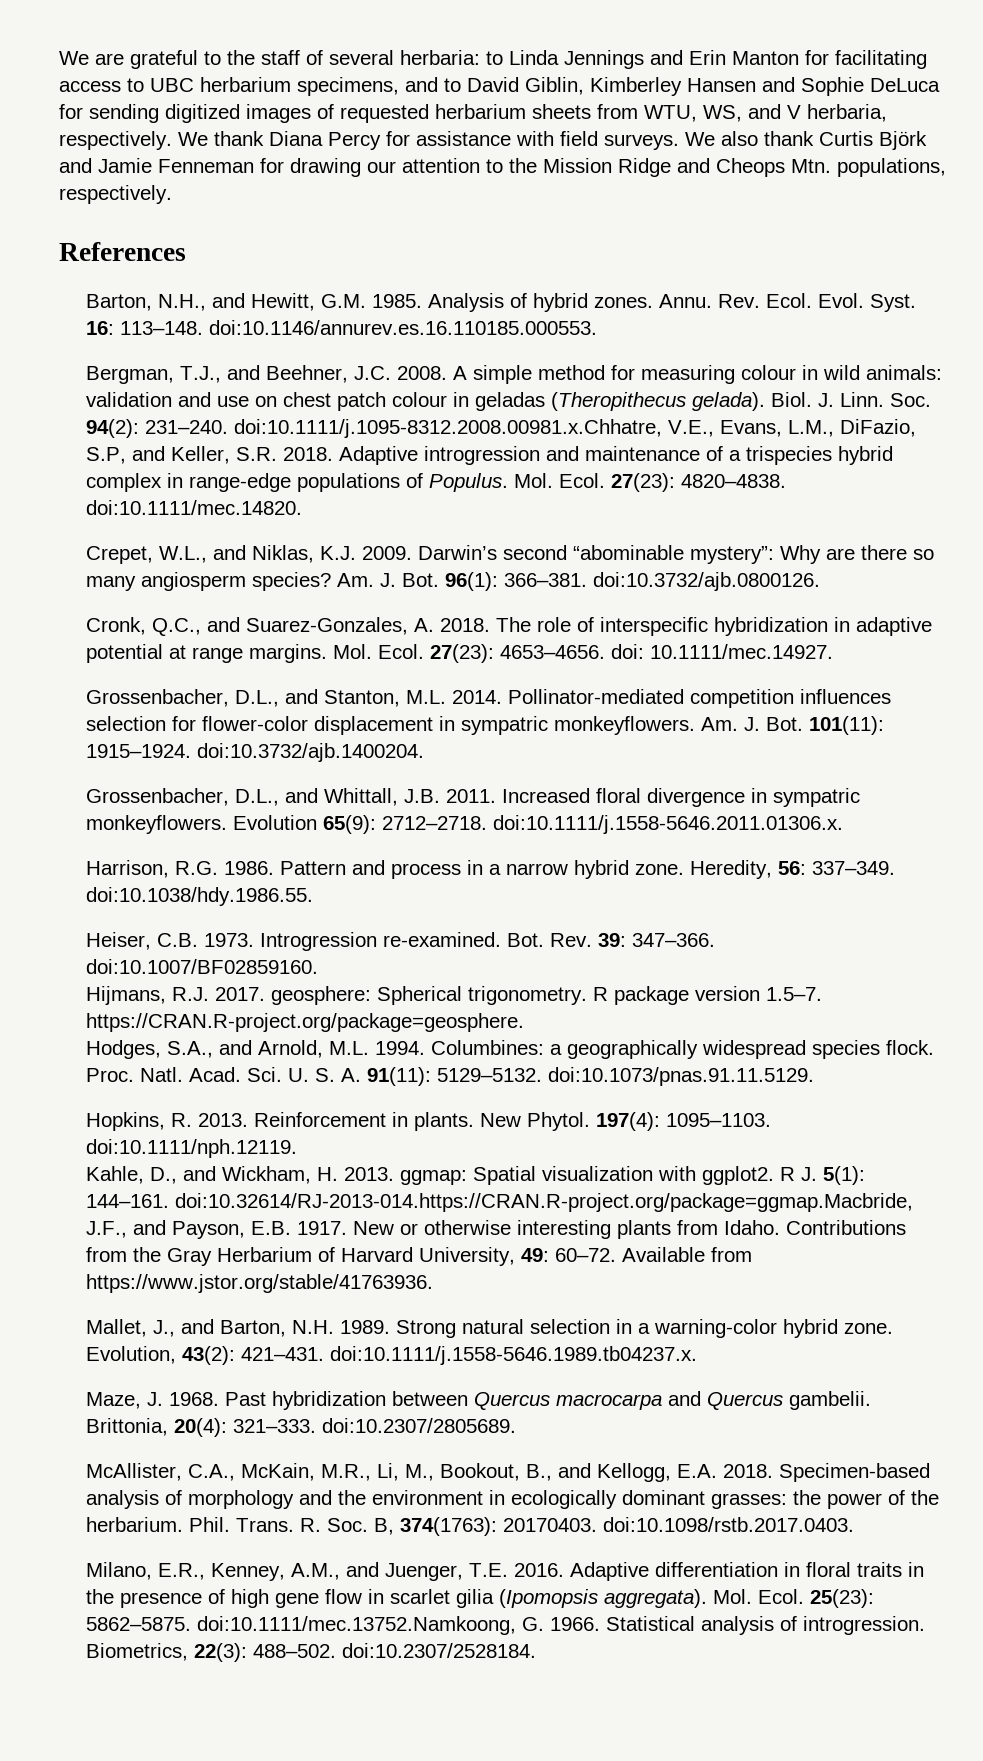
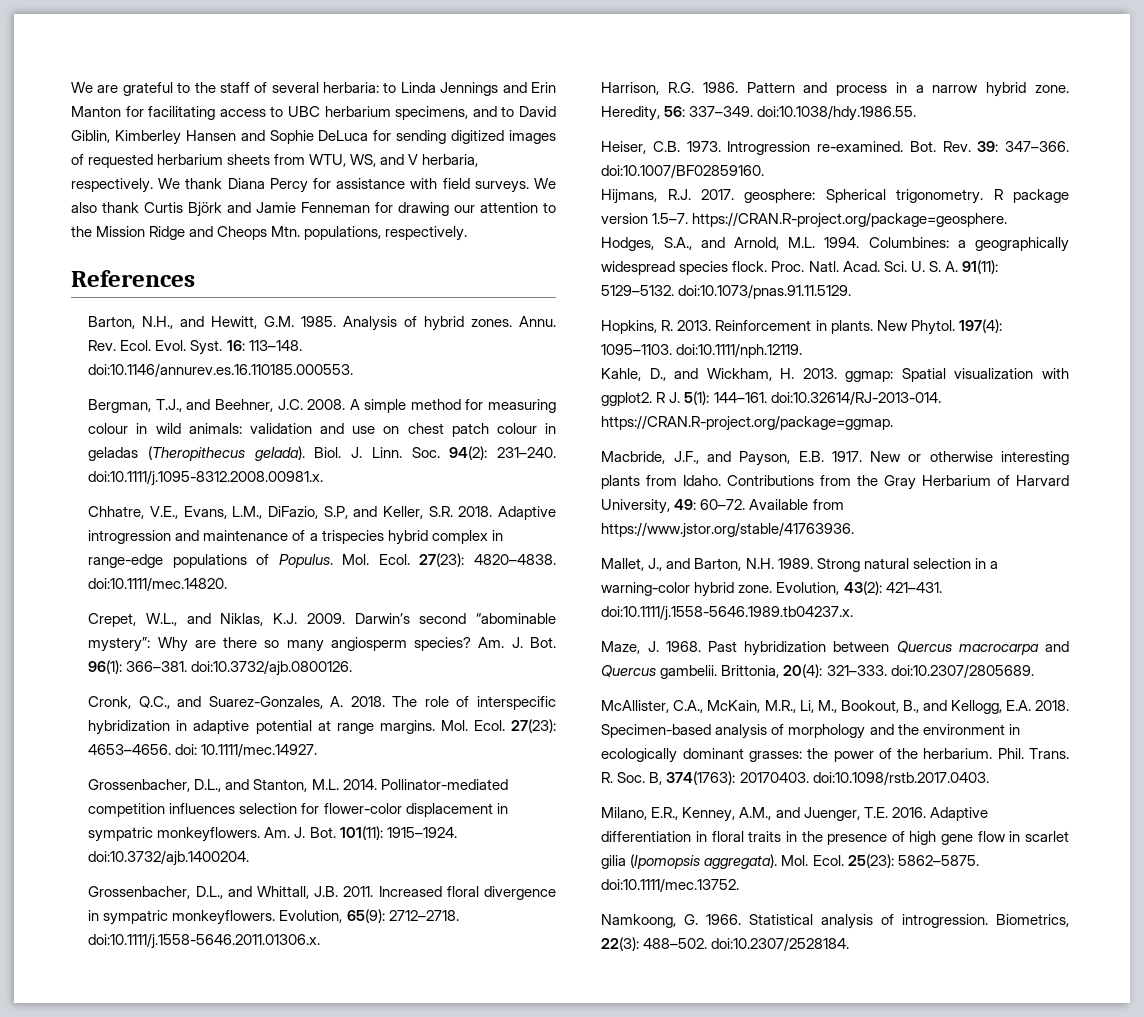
- Soc. 94(2): 231–240. doi:10.1111/j.1095-8312.2008.00981.x.Chhatre, V.E., Evans, L.M., DiFazio, S.P, and Keller, S.R. 2018.
+ Soc. 94(2): 231–240. doi:10.1111/j.1095-8312.2008.00981.x.
+ Chhatre, V.E., Evans, L.M., DiFazio, S.P, and Keller, S.R. 2018.
- Evolution 65(9): 2712–2718. doi:10.1111/j.1558-5646.2011.01306.x.
+ Evolution, 65(9): 2712–2718. doi:10.1111/j.1558-5646.2011.01306.x.
- R J. 5(1): 144–161. doi:10.32614/RJ-2013-014.https://CRAN.R-project.org/package=ggmap.Macbride, J.F., and Payson, E.B. 1917.
+ R J. 5(1): 144–161. doi:10.32614/RJ-2013-014. https://CRAN.R-project.org/package=ggmap.
+ Macbride, J.F., and Payson, E.B. 1917.
- 25(23): 5862–5875. doi:10.1111/mec.13752.Namkoong, G. 1966.
+ 25(23): 5862–5875. doi:10.1111/mec.13752.
+ Namkoong, G. 1966.

